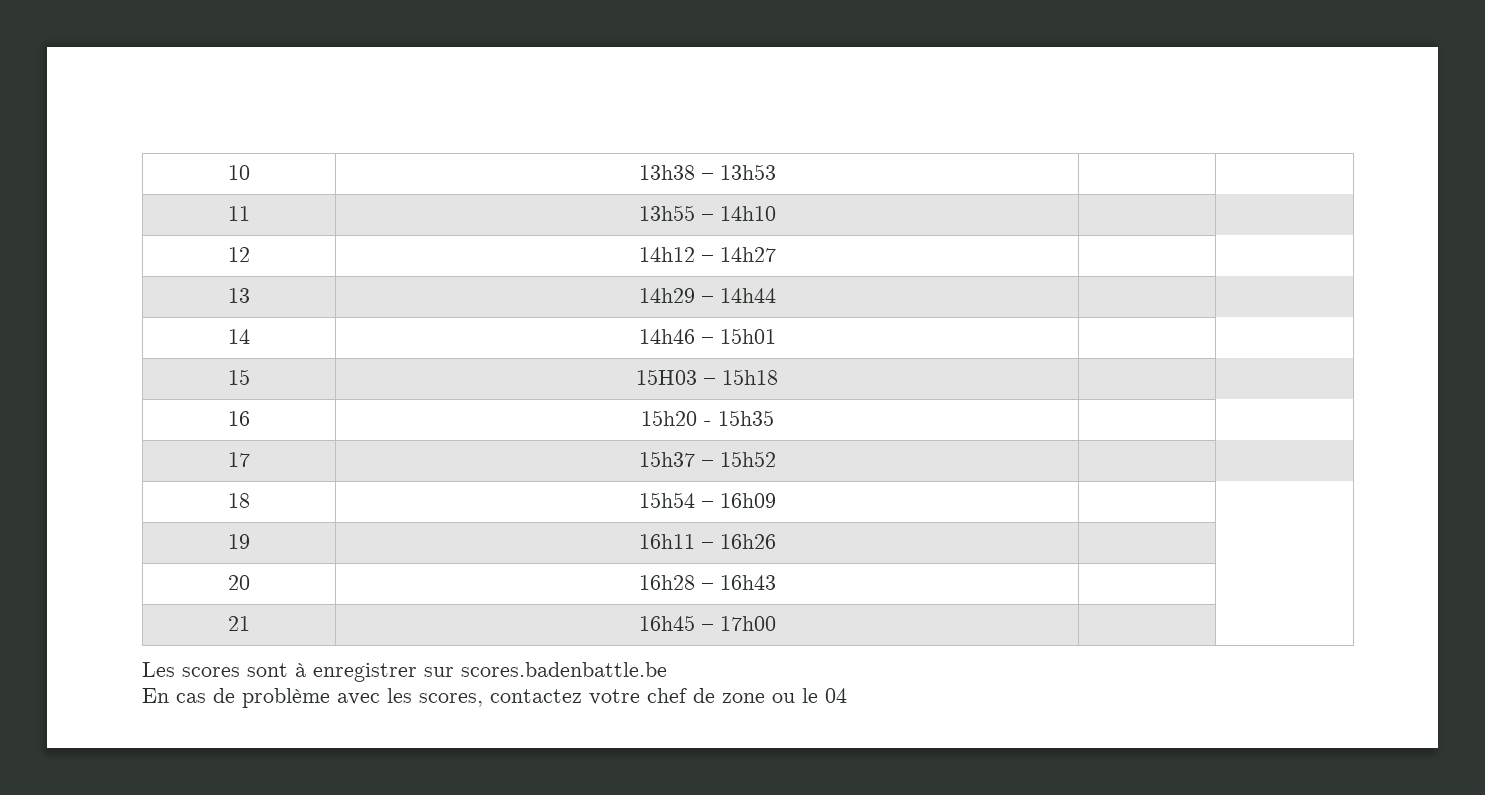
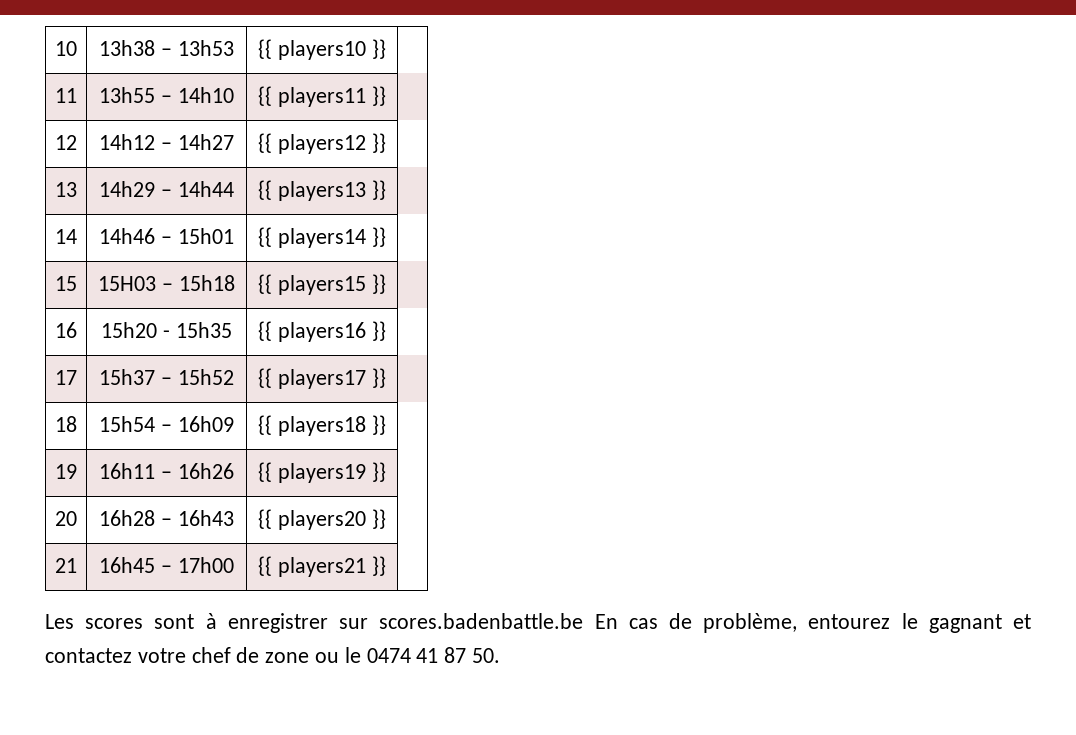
- 10 | 13h38 – 13h53 | |
+ 10 | 13h38 – 13h53 | {{ players10 }} |
- 11 | 13h55 – 14h10 | |
+ 11 | 13h55 – 14h10 | {{ players11 }} |
- 12 | 14h12 – 14h27 | |
+ 12 | 14h12 – 14h27 | {{ players12 }} |
- 13 | 14h29 – 14h44 | |
+ 13 | 14h29 – 14h44 | {{ players13 }} |
- 14 | 14h46 – 15h01 | |
+ 14 | 14h46 – 15h01 | {{ players14 }} |
- 15 | 15H03 – 15h18 | |
+ 15 | 15H03 – 15h18 | {{ players15 }} |
- 16 | 15h20 - 15h35 | |
+ 16 | 15h20 - 15h35 | {{ players16 }} |
- 17 | 15h37 – 15h52 | |
+ 17 | 15h37 – 15h52 | {{ players17 }} |
- 18 | 15h54 – 16h09 | |
+ 18 | 15h54 – 16h09 | {{ players18 }} |
- 19 | 16h11 – 16h26 | |
+ 19 | 16h11 – 16h26 | {{ players19 }} |
- 20 | 16h28 – 16h43 | |
+ 20 | 16h28 – 16h43 | {{ players20 }} |
- 21 | 16h45 – 17h00 | |
+ 21 | 16h45 – 17h00 | {{ players21 }} |
- Les scores sont à enregistrer sur scores.badenbattle.be
- En cas de problème avec les scores, contactez votre chef de zone ou le 04
+ Les scores sont à enregistrer sur scores.badenbattle.be En cas de problème, entourez le gagnant et contactez votre chef de zone ou le 0474 41 87 50.

